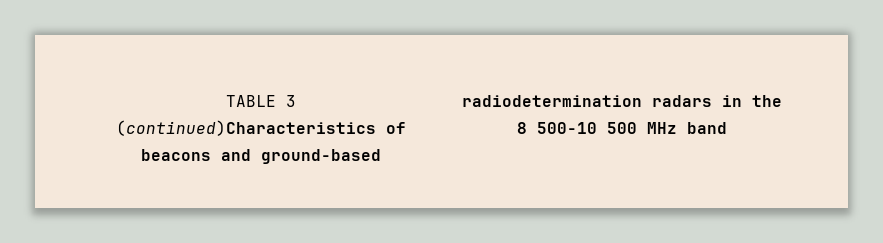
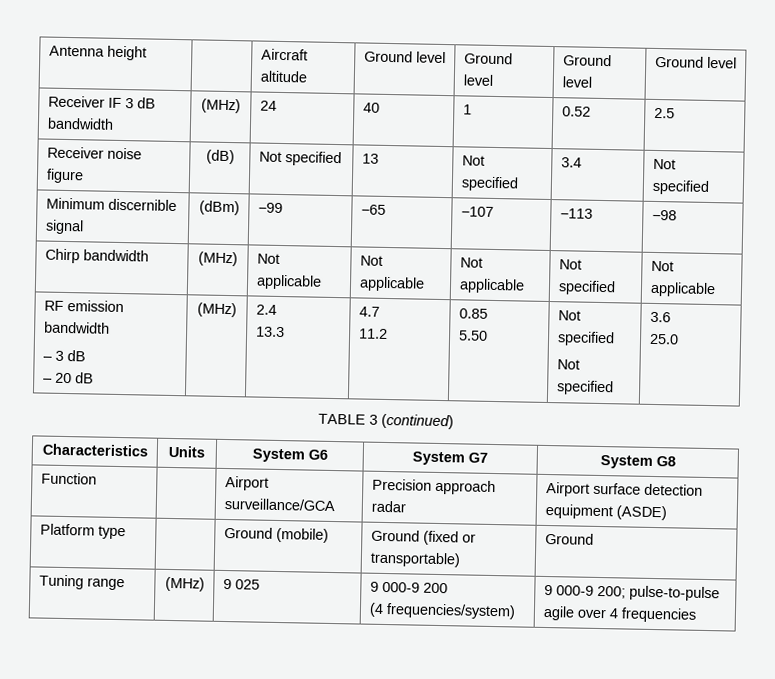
- TABLE 3 (continued)Characteristics of beacons and ground-based radiodetermination radars in the 8 500-10 500 MHz band
+ Antenna height | | Aircraft altitude | Ground level | Ground level | Ground level | Ground level
+ Receiver IF 3 dB bandwidth | (MHz) | 24 | 40 | 1 | 0.52 | 2.5
+ Receiver noise figure | (dB) | Not specified | 13 | Not specified | 3.4 | Not specified
+ Minimum discernible signal | (dBm) | −99 | −65 | −107 | −113 | −98
+ Chirp bandwidth | (MHz) | Not applicable | Not applicable | Not applicable | Not specified | Not applicable
+ RF emission bandwidth
+ – 3 dB
+ – 20 dB | (MHz) | 2.4
+ 13.3 | 4.7
+ 11.2 | 0.85
+ 5.50 | Not specified
+ Not specified | 3.6
+ 25.0
+ TABLE 3 (continued)
+ Characteristics | Units | System G6 | System G7 | System G8
+ Function | | Airport surveillance/GCA | Precision approach radar | Airport surface detection equipment (ASDE)
+ Platform type | | Ground (mobile) | Ground (fixed or transportable) | Ground
+ Tuning range | (MHz) | 9 025 | 9 000-9 200
+ (4 frequencies/system) | 9 000-9 200; pulse-to-pulse agile over 4 frequencies

